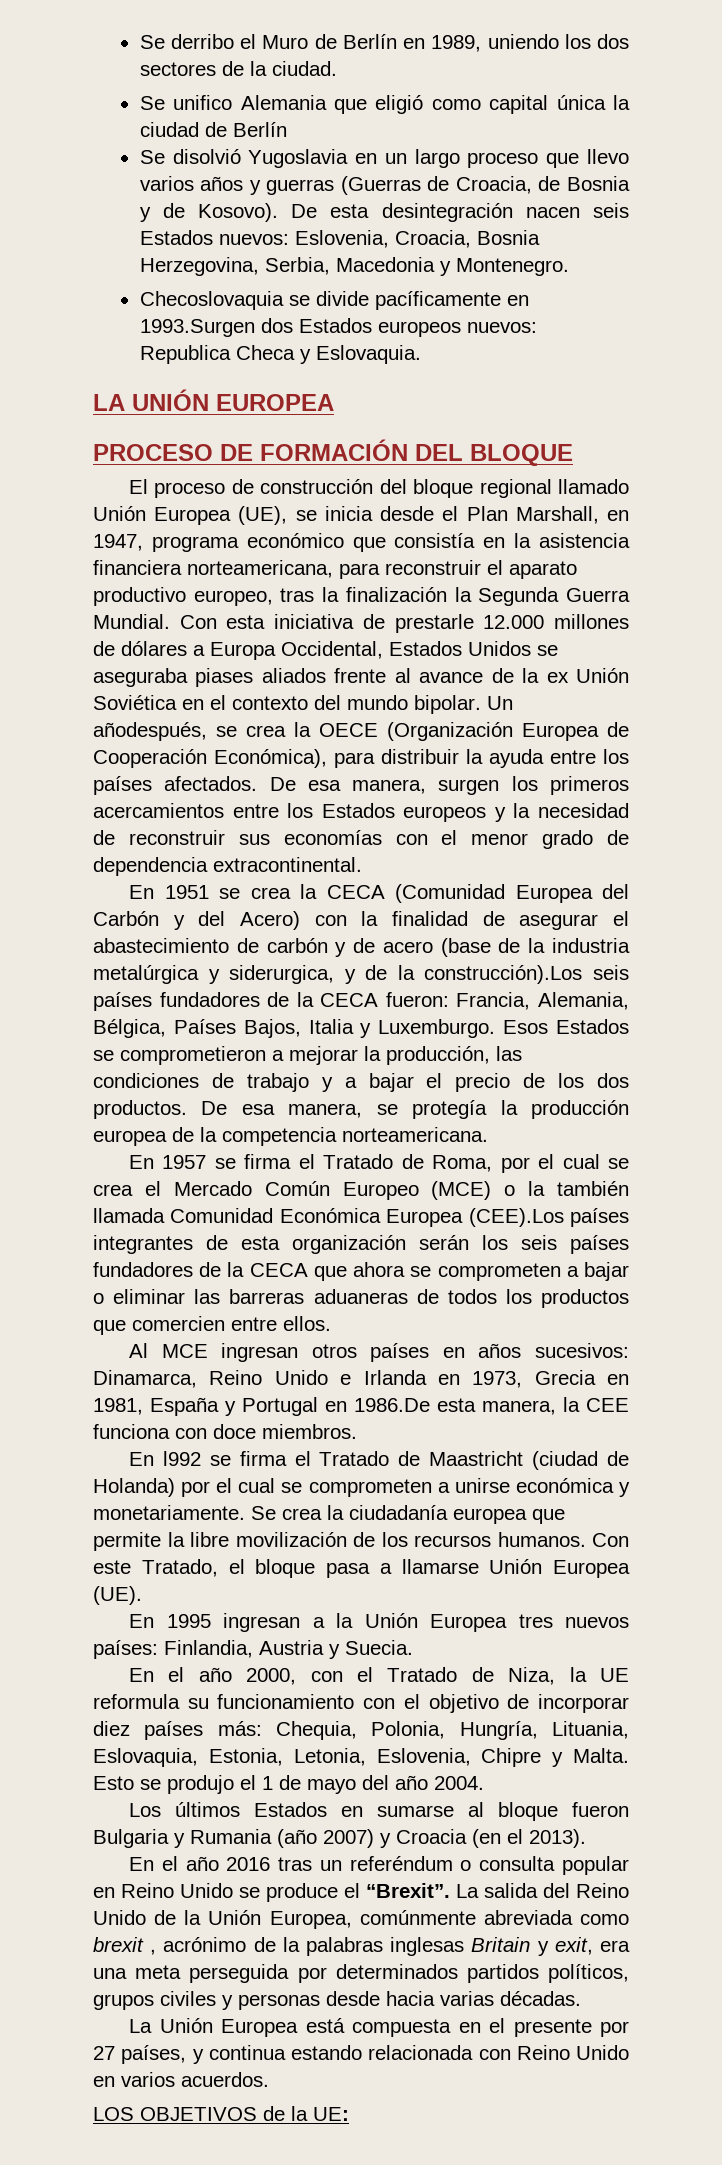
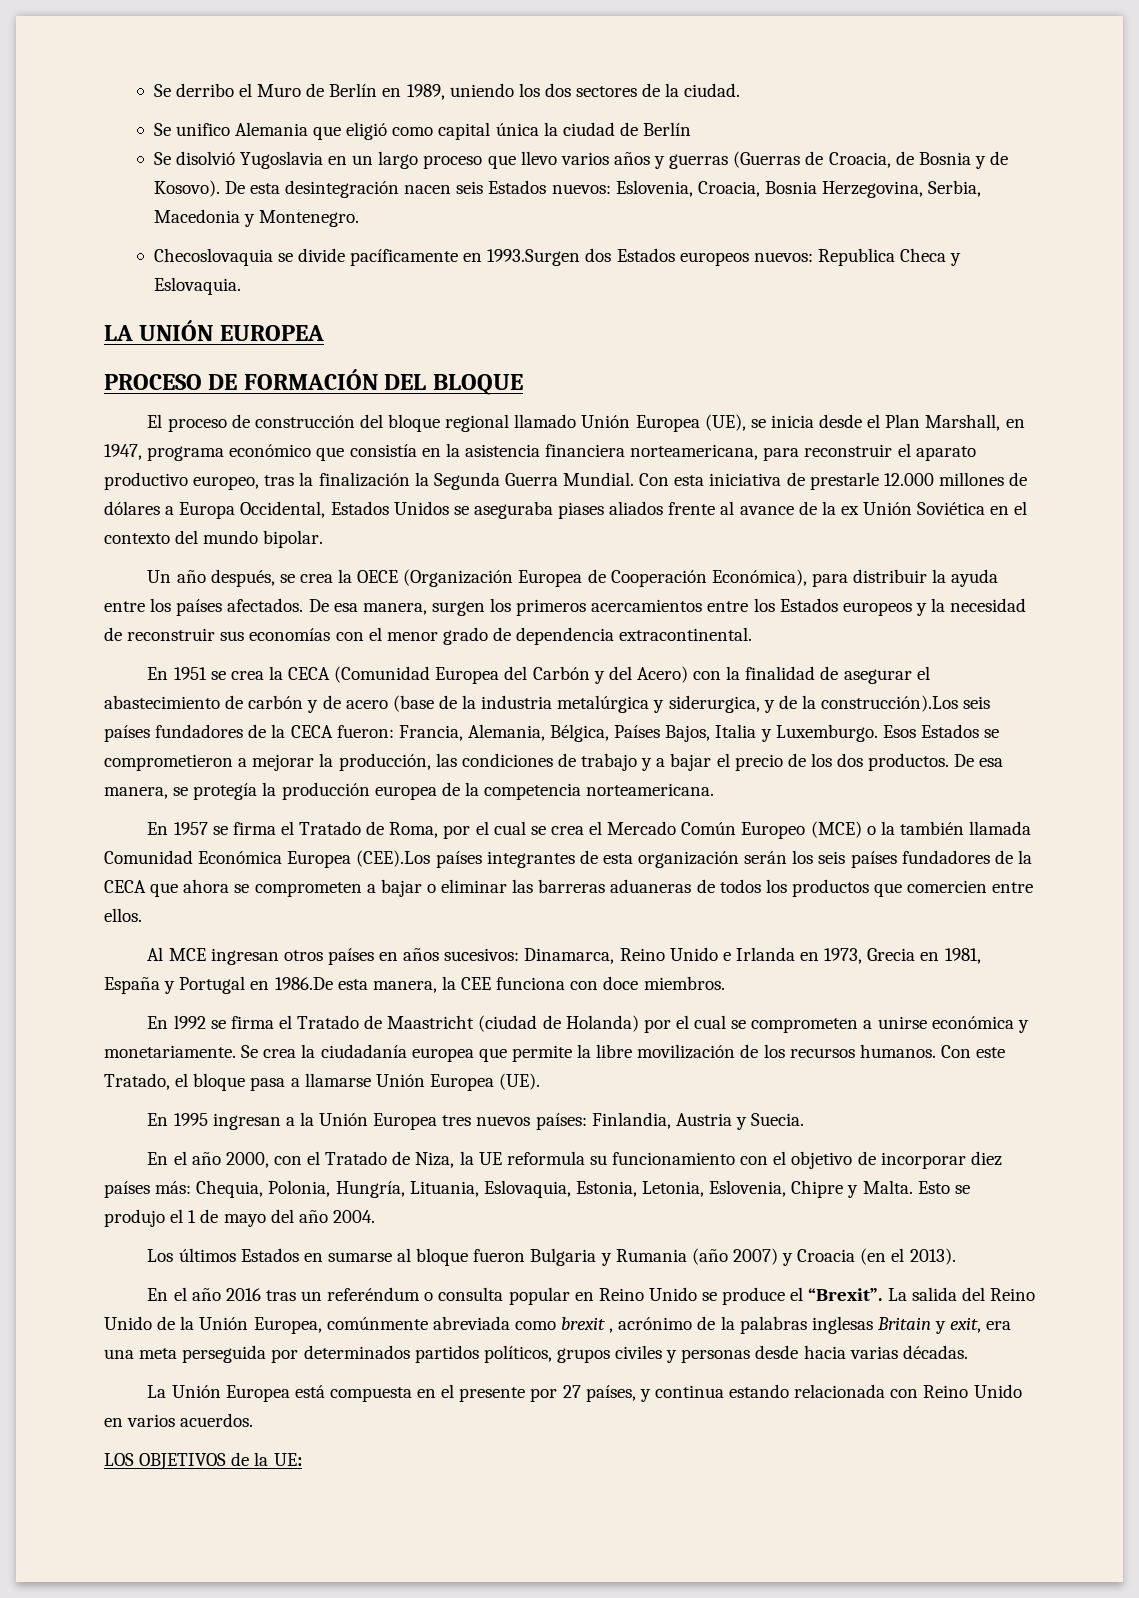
- Con esta iniciativa de prestarle 12.000 millones de dólares a Europa Occidental, Estados Unidos se aseguraba piases aliados frente al avance de la ex Unión Soviética en el contexto del mundo bipolar. Un añodespués, se crea la OECE (Organización Europea de Cooperación Económica), para distribuir la ayuda entre los países afectados.
+ Con esta iniciativa de prestarle 12.000 millones de dólares a Europa Occidental, Estados Unidos se aseguraba piases aliados frente al avance de la ex Unión Soviética en el contexto del mundo bipolar.
+ Un año después, se crea la OECE (Organización Europea de Cooperación Económica), para distribuir la ayuda entre los países afectados.

